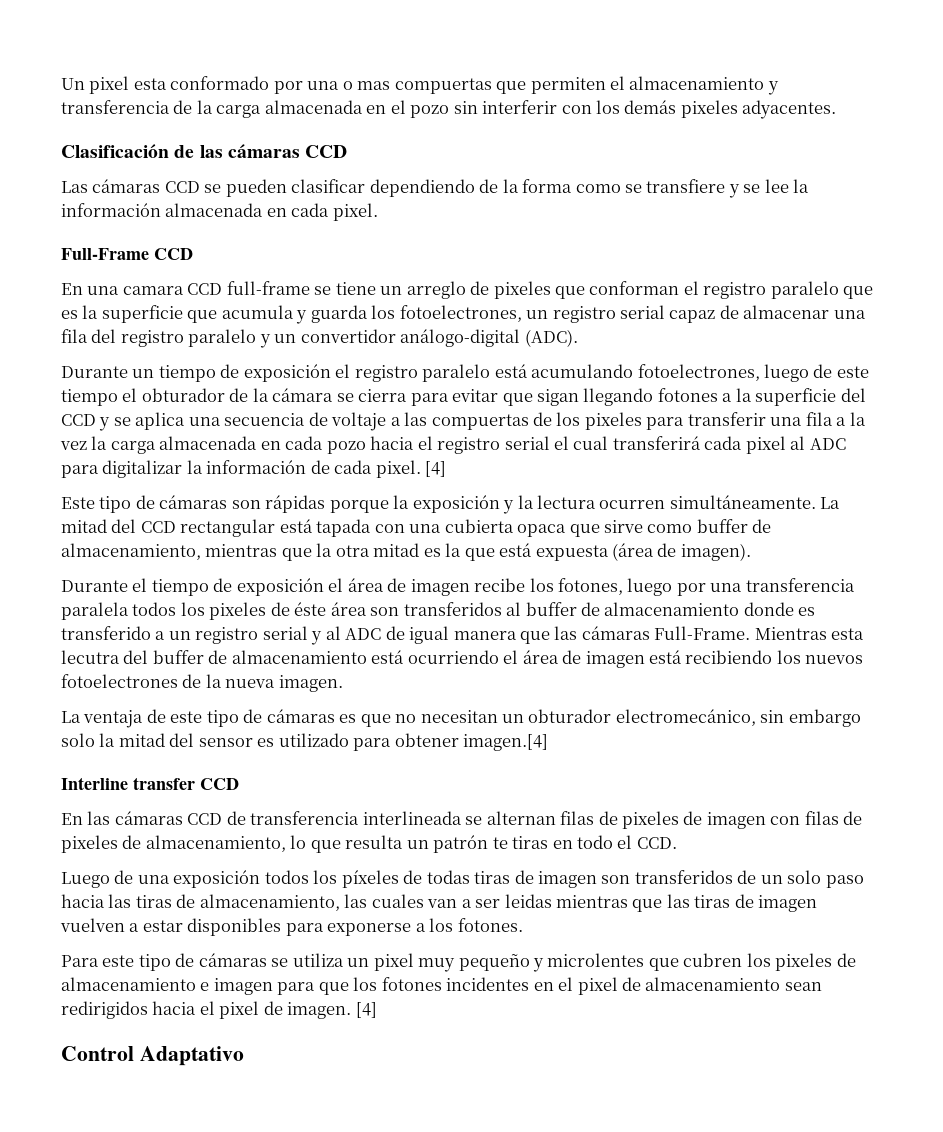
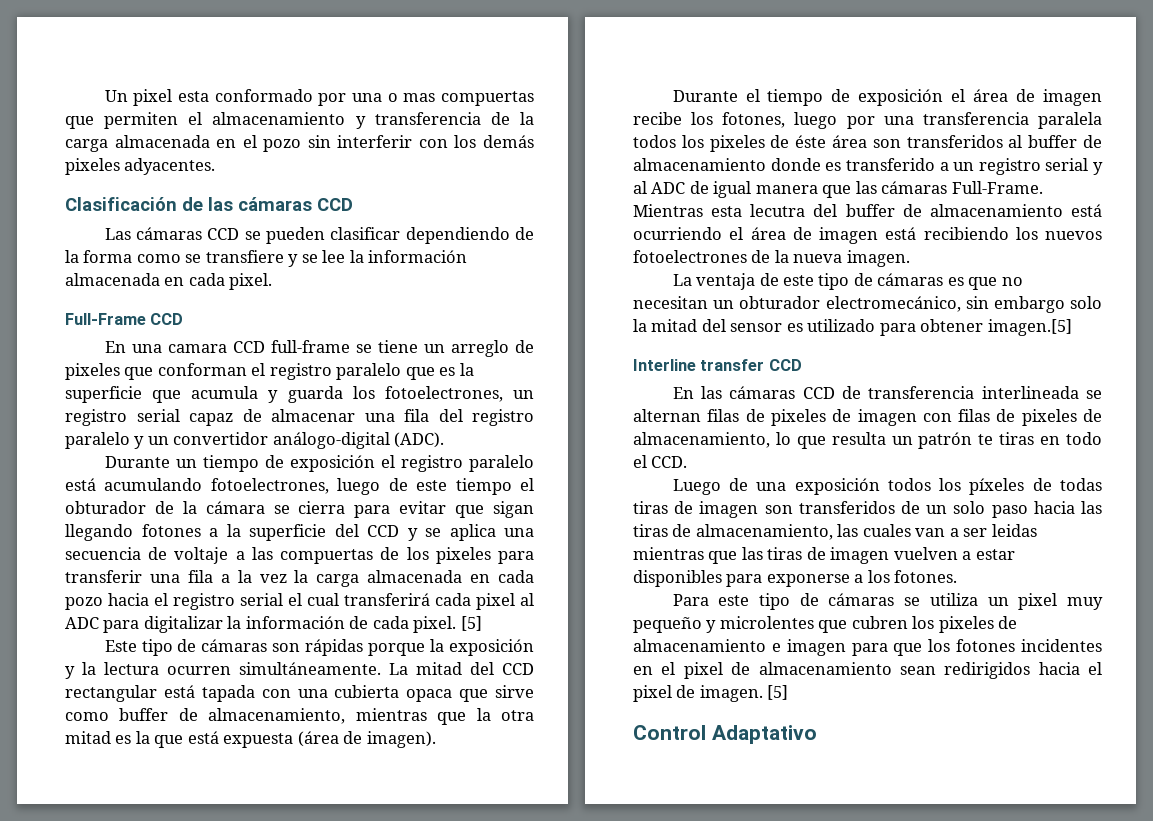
- Durante un tiempo de exposición el registro paralelo está acumulando fotoelectrones, luego de este tiempo el obturador de la cámara se cierra para evitar que sigan llegando fotones a la superficie del CCD y se aplica una secuencia de voltaje a las compuertas de los pixeles para transferir una fila a la vez la carga almacenada en cada pozo hacia el registro serial el cual transferirá cada pixel al ADC para digitalizar la información de cada pixel. [4]
+ Durante un tiempo de exposición el registro paralelo está acumulando fotoelectrones, luego de este tiempo el obturador de la cámara se cierra para evitar que sigan llegando fotones a la superficie del CCD y se aplica una secuencia de voltaje a las compuertas de los pixeles para transferir una fila a la vez la carga almacenada en cada pozo hacia el registro serial el cual transferirá cada pixel al ADC para digitalizar la información de cada pixel. [5]
- La ventaja de este tipo de cámaras es que no necesitan un obturador electromecánico, sin embargo solo la mitad del sensor es utilizado para obtener imagen.[4]
+ La ventaja de este tipo de cámaras es que no necesitan un obturador electromecánico, sin embargo solo la mitad del sensor es utilizado para obtener imagen.[5]
- Para este tipo de cámaras se utiliza un pixel muy pequeño y microlentes que cubren los pixeles de almacenamiento e imagen para que los fotones incidentes en el pixel de almacenamiento sean redirigidos hacia el pixel de imagen. [4]
+ Para este tipo de cámaras se utiliza un pixel muy pequeño y microlentes que cubren los pixeles de almacenamiento e imagen para que los fotones incidentes en el pixel de almacenamiento sean redirigidos hacia el pixel de imagen. [5]

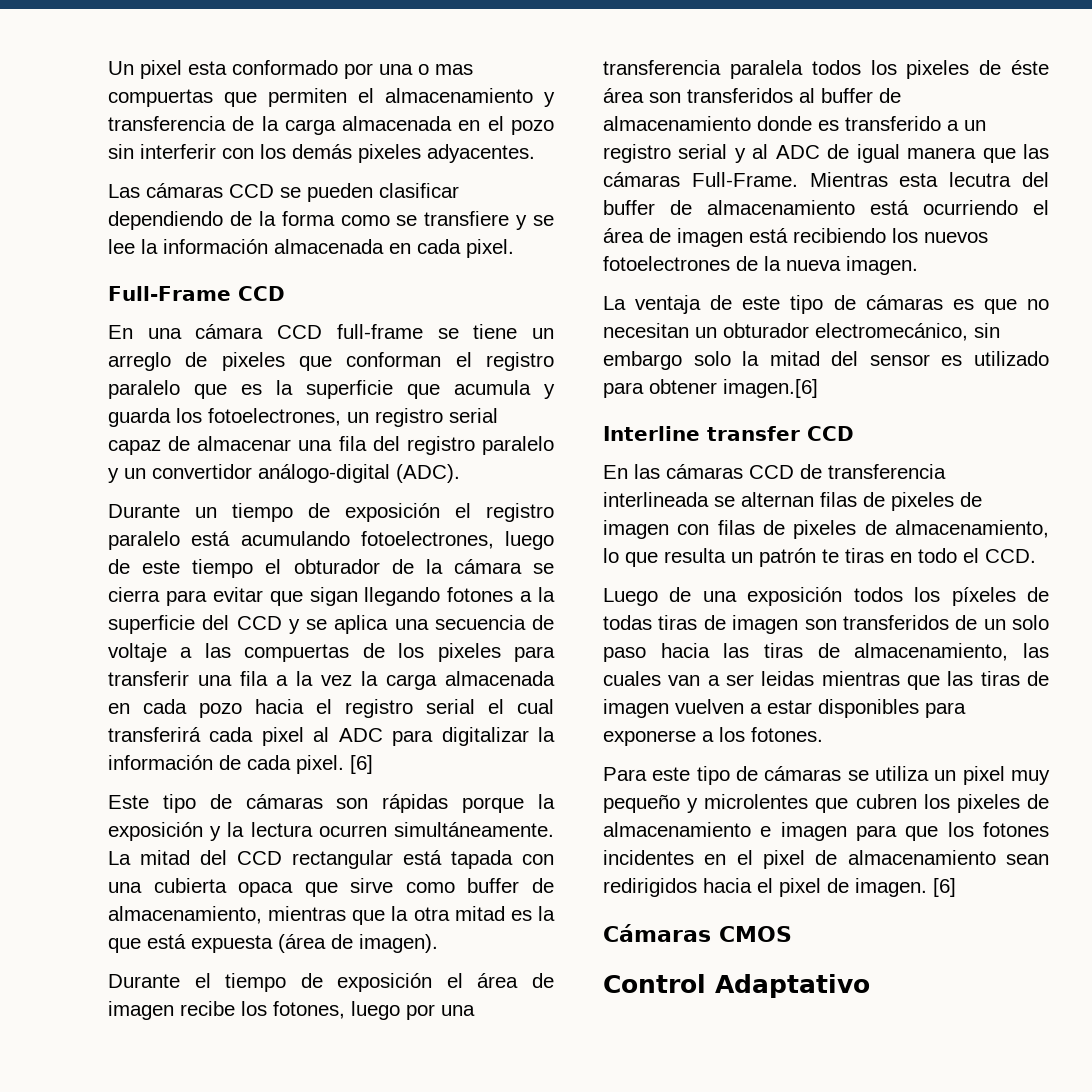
- Clasificación de las cámaras CCD
- En una camara CCD full-frame se tiene un arreglo de pixeles que conforman el registro paralelo que es la superficie que acumula y guarda los fotoelectrones, un registro serial capaz de almacenar una fila del registro paralelo y un convertidor análogo-digital (ADC).
+ En una cámara CCD full-frame se tiene un arreglo de pixeles que conforman el registro paralelo que es la superficie que acumula y guarda los fotoelectrones, un registro serial capaz de almacenar una fila del registro paralelo y un convertidor análogo-digital (ADC).
- Durante un tiempo de exposición el registro paralelo está acumulando fotoelectrones, luego de este tiempo el obturador de la cámara se cierra para evitar que sigan llegando fotones a la superficie del CCD y se aplica una secuencia de voltaje a las compuertas de los pixeles para transferir una fila a la vez la carga almacenada en cada pozo hacia el registro serial el cual transferirá cada pixel al ADC para digitalizar la información de cada pixel. [5]
+ Durante un tiempo de exposición el registro paralelo está acumulando fotoelectrones, luego de este tiempo el obturador de la cámara se cierra para evitar que sigan llegando fotones a la superficie del CCD y se aplica una secuencia de voltaje a las compuertas de los pixeles para transferir una fila a la vez la carga almacenada en cada pozo hacia el registro serial el cual transferirá cada pixel al ADC para digitalizar la información de cada pixel. [6]
- La ventaja de este tipo de cámaras es que no necesitan un obturador electromecánico, sin embargo solo la mitad del sensor es utilizado para obtener imagen.[5]
+ La ventaja de este tipo de cámaras es que no necesitan un obturador electromecánico, sin embargo solo la mitad del sensor es utilizado para obtener imagen.[6]
- Para este tipo de cámaras se utiliza un pixel muy pequeño y microlentes que cubren los pixeles de almacenamiento e imagen para que los fotones incidentes en el pixel de almacenamiento sean redirigidos hacia el pixel de imagen. [5]
+ Para este tipo de cámaras se utiliza un pixel muy pequeño y microlentes que cubren los pixeles de almacenamiento e imagen para que los fotones incidentes en el pixel de almacenamiento sean redirigidos hacia el pixel de imagen. [6]
+ Cámaras CMOS

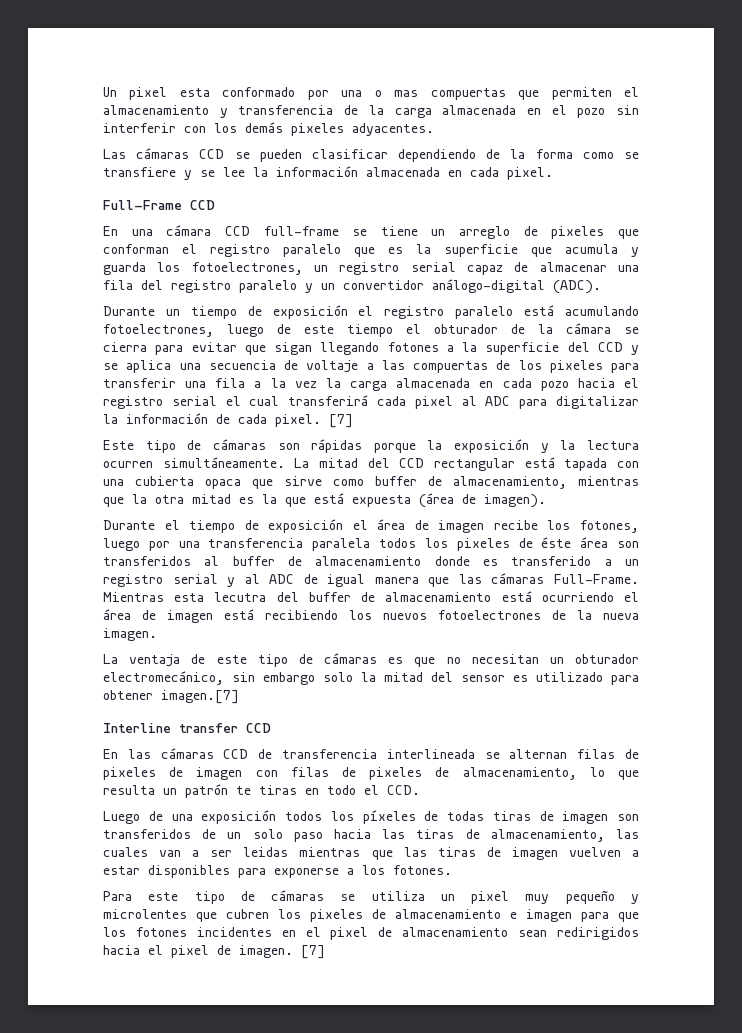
- Durante un tiempo de exposición el registro paralelo está acumulando fotoelectrones, luego de este tiempo el obturador de la cámara se cierra para evitar que sigan llegando fotones a la superficie del CCD y se aplica una secuencia de voltaje a las compuertas de los pixeles para transferir una fila a la vez la carga almacenada en cada pozo hacia el registro serial el cual transferirá cada pixel al ADC para digitalizar la información de cada pixel. [6]
+ Durante un tiempo de exposición el registro paralelo está acumulando fotoelectrones, luego de este tiempo el obturador de la cámara se cierra para evitar que sigan llegando fotones a la superficie del CCD y se aplica una secuencia de voltaje a las compuertas de los pixeles para transferir una fila a la vez la carga almacenada en cada pozo hacia el registro serial el cual transferirá cada pixel al ADC para digitalizar la información de cada pixel. [7]
- La ventaja de este tipo de cámaras es que no necesitan un obturador electromecánico, sin embargo solo la mitad del sensor es utilizado para obtener imagen.[6]
+ La ventaja de este tipo de cámaras es que no necesitan un obturador electromecánico, sin embargo solo la mitad del sensor es utilizado para obtener imagen.[7]
- Para este tipo de cámaras se utiliza un pixel muy pequeño y microlentes que cubren los pixeles de almacenamiento e imagen para que los fotones incidentes en el pixel de almacenamiento sean redirigidos hacia el pixel de imagen. [6]
- Cámaras CMOS
- Control Adaptativo
+ Para este tipo de cámaras se utiliza un pixel muy pequeño y microlentes que cubren los pixeles de almacenamiento e imagen para que los fotones incidentes en el pixel de almacenamiento sean redirigidos hacia el pixel de imagen. [7]

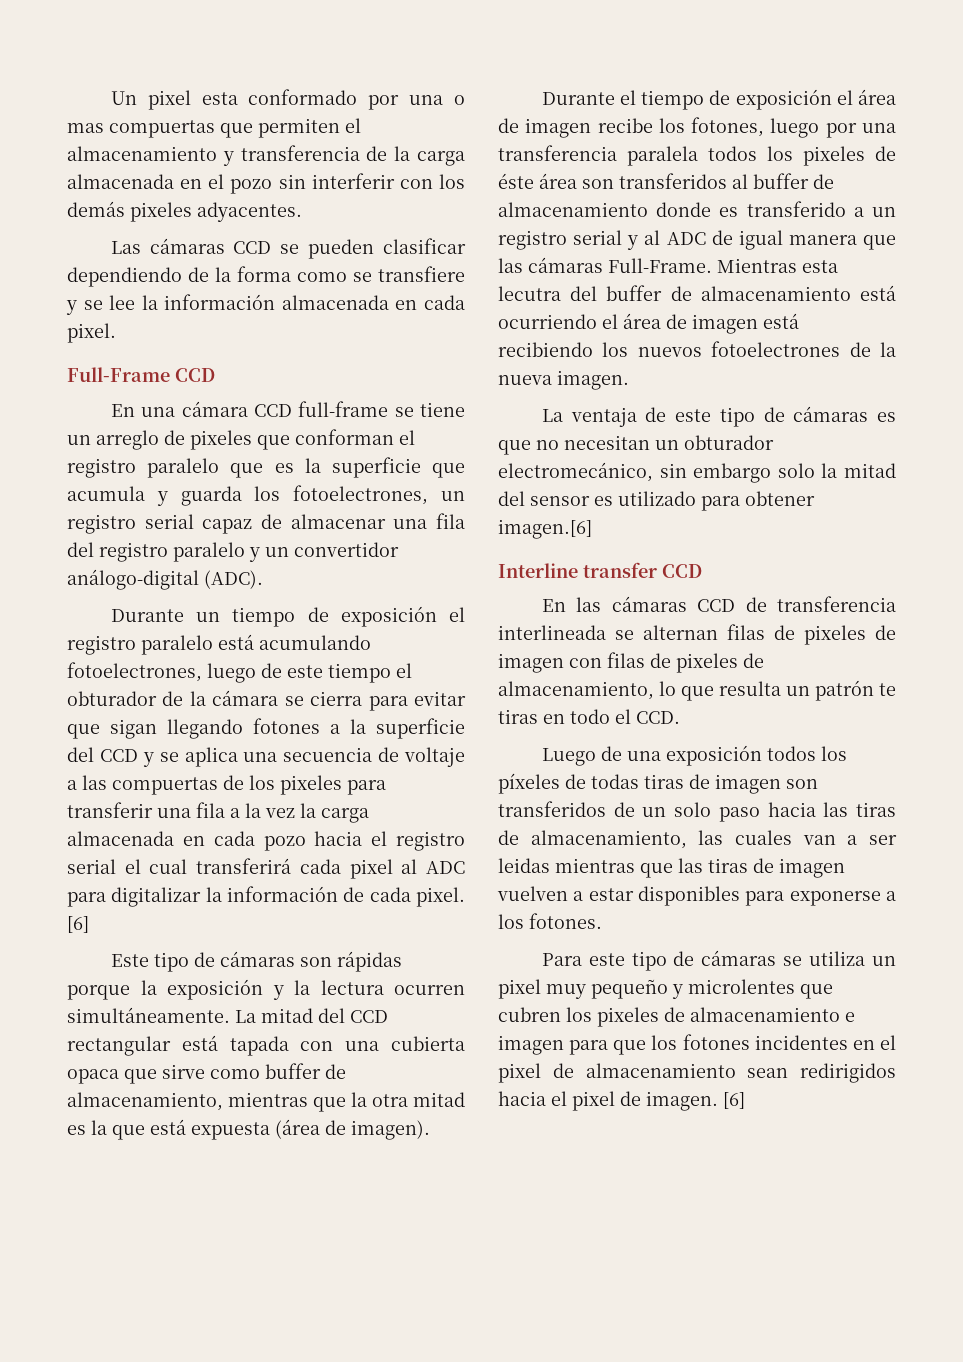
- Durante un tiempo de exposición el registro paralelo está acumulando fotoelectrones, luego de este tiempo el obturador de la cámara se cierra para evitar que sigan llegando fotones a la superficie del CCD y se aplica una secuencia de voltaje a las compuertas de los pixeles para transferir una fila a la vez la carga almacenada en cada pozo hacia el registro serial el cual transferirá cada pixel al ADC para digitalizar la información de cada pixel. [7]
+ Durante un tiempo de exposición el registro paralelo está acumulando fotoelectrones, luego de este tiempo el obturador de la cámara se cierra para evitar que sigan llegando fotones a la superficie del CCD y se aplica una secuencia de voltaje a las compuertas de los pixeles para transferir una fila a la vez la carga almacenada en cada pozo hacia el registro serial el cual transferirá cada pixel al ADC para digitalizar la información de cada pixel. [6]
- La ventaja de este tipo de cámaras es que no necesitan un obturador electromecánico, sin embargo solo la mitad del sensor es utilizado para obtener imagen.[7]
+ La ventaja de este tipo de cámaras es que no necesitan un obturador electromecánico, sin embargo solo la mitad del sensor es utilizado para obtener imagen.[6]
- Para este tipo de cámaras se utiliza un pixel muy pequeño y microlentes que cubren los pixeles de almacenamiento e imagen para que los fotones incidentes en el pixel de almacenamiento sean redirigidos hacia el pixel de imagen. [7]
+ Para este tipo de cámaras se utiliza un pixel muy pequeño y microlentes que cubren los pixeles de almacenamiento e imagen para que los fotones incidentes en el pixel de almacenamiento sean redirigidos hacia el pixel de imagen. [6]

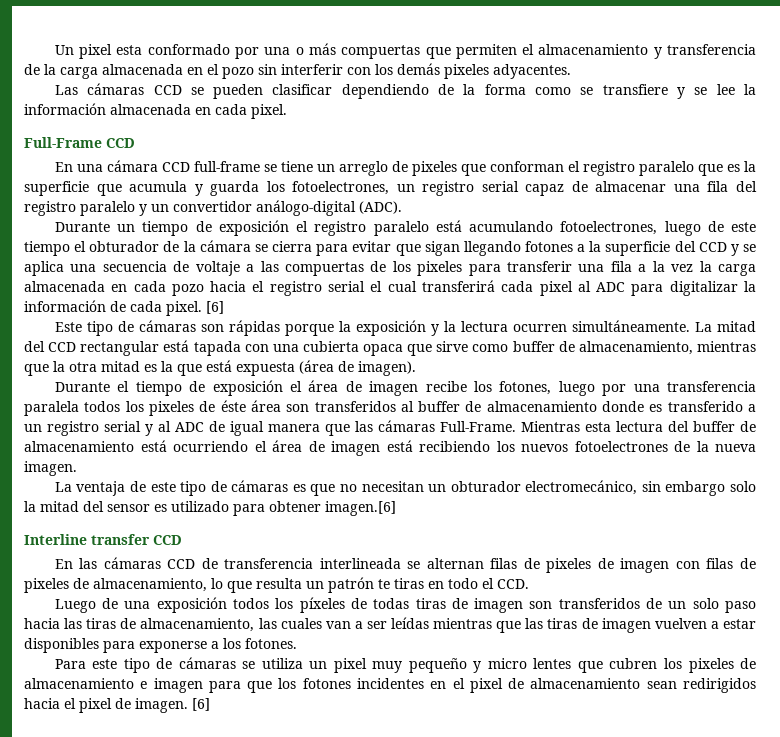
- Un pixel esta conformado por una o mas compuertas que permiten el almacenamiento y transferencia de la carga almacenada en el pozo sin interferir con los demás pixeles adyacentes.
+ Un pixel esta conformado por una o más compuertas que permiten el almacenamiento y transferencia de la carga almacenada en el pozo sin interferir con los demás pixeles adyacentes.
- Mientras esta lecutra del buffer de almacenamiento está ocurriendo el área de imagen está recibiendo los nuevos fotoelectrones de la nueva imagen.
+ Mientras esta lectura del buffer de almacenamiento está ocurriendo el área de imagen está recibiendo los nuevos fotoelectrones de la nueva imagen.
- Luego de una exposición todos los píxeles de todas tiras de imagen son transferidos de un solo paso hacia las tiras de almacenamiento, las cuales van a ser leidas mientras que las tiras de imagen vuelven a estar disponibles para exponerse a los fotones.
+ Luego de una exposición todos los píxeles de todas tiras de imagen son transferidos de un solo paso hacia las tiras de almacenamiento, las cuales van a ser leídas mientras que las tiras de imagen vuelven a estar disponibles para exponerse a los fotones.
- Para este tipo de cámaras se utiliza un pixel muy pequeño y microlentes que cubren los pixeles de almacenamiento e imagen para que los fotones incidentes en el pixel de almacenamiento sean redirigidos hacia el pixel de imagen.
+ Para este tipo de cámaras se utiliza un pixel muy pequeño y micro lentes que cubren los pixeles de almacenamiento e imagen para que los fotones incidentes en el pixel de almacenamiento sean redirigidos hacia el pixel de imagen.

